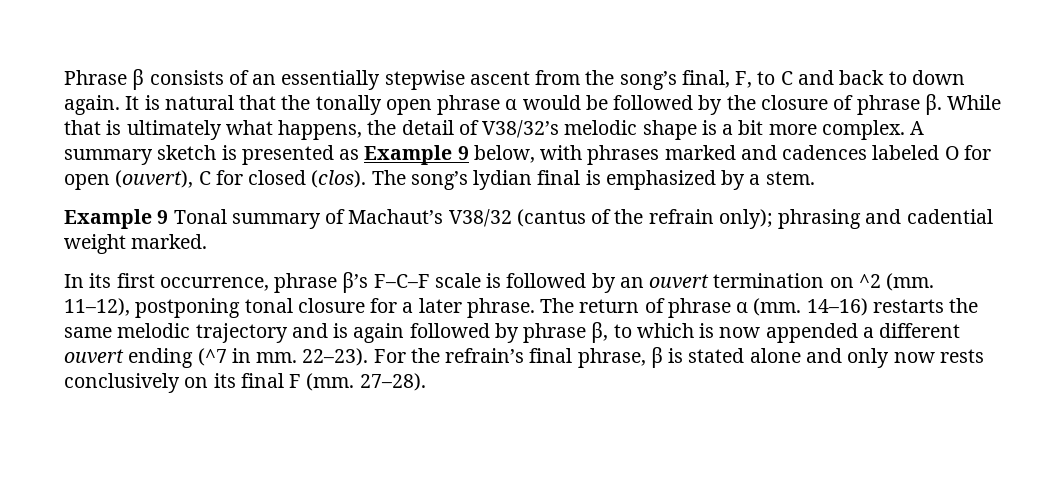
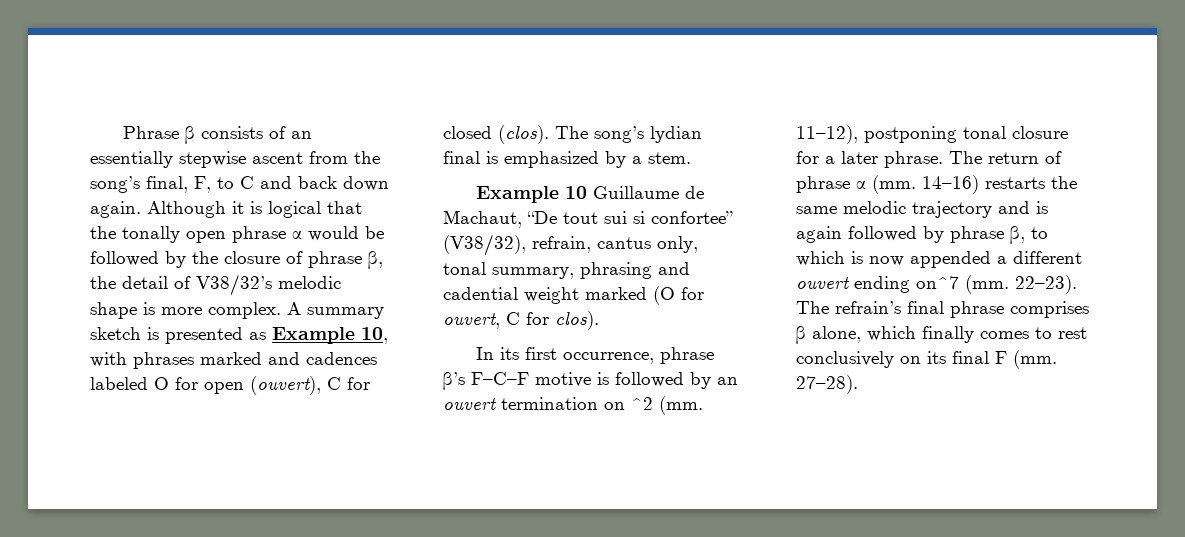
- Phrase β consists of an essentially stepwise ascent from the song’s final, F, to C and back to down again.
+ Phrase β consists of an essentially stepwise ascent from the song’s final, F, to C and back down again.
- It is natural that the tonally open phrase α would be followed by the closure of phrase β. While that is ultimately what happens, the detail of V38/32’s melodic shape is a bit more complex.
+ Although it is logical that the tonally open phrase α would be followed by the closure of phrase β, the detail of V38/32’s melodic shape is more complex.
- A summary sketch is presented as Example 9 below, with phrases marked and cadences labeled O for open (ouvert), C for closed (clos).
+ A summary sketch is presented as Example 10, with phrases marked and cadences labeled O for open (ouvert), C for closed (clos).
- Example 9 Tonal summary of Machaut’s V38/32 (cantus of the refrain only); phrasing and cadential weight marked.
+ Example 10 Guillaume de Machaut, “De tout sui si confortee” (V38/32), refrain, cantus only, tonal summary, phrasing and cadential weight marked (O for ouvert, C for clos).
- In its first occurrence, phrase β’s F–C–F scale is followed by an ouvert termination on ^2 (mm.
+ In its first occurrence, phrase β’s F–C–F motive is followed by an ouvert termination on ^2 (mm.
- 14–16) restarts the same melodic trajectory and is again followed by phrase β, to which is now appended a different ouvert ending (^7 in mm. 22–23). For the refrain’s final phrase, β is stated alone and only now rests conclusively on its final F (mm.
+ 14–16) restarts the same melodic trajectory and is again followed by phrase β, to which is now appended a different ouvert ending on^7 (mm. 22–23). The refrain’s final phrase comprises β alone, which finally comes to rest conclusively on its final F (mm.

